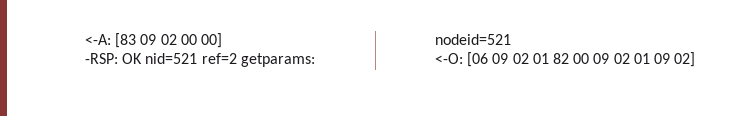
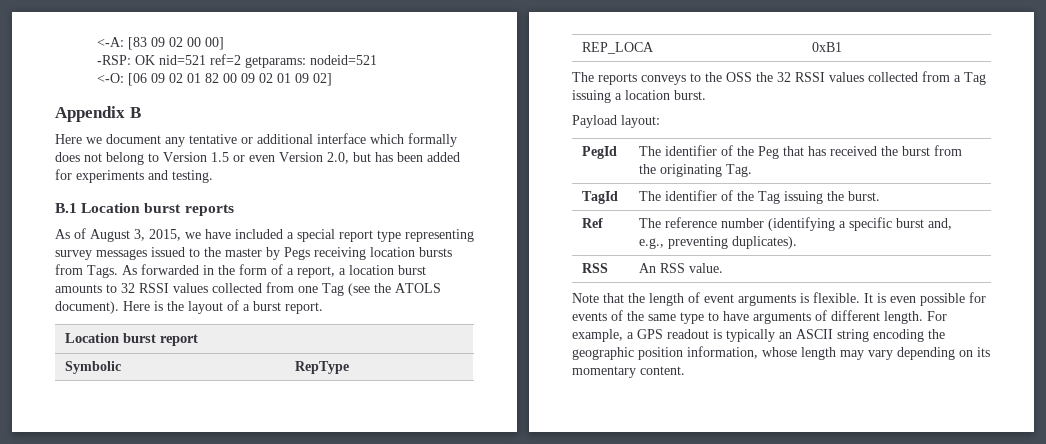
+ Appendix B
+ Here we document any tentative or additional interface which formally does not belong to Version 1.5 or even Version 2.0, but has been added for experiments and testing.
+ B.1 Location burst reports
+ As of August 3, 2015, we have included a special report type representing survey messages issued to the master by Pegs receiving location bursts from Tags. As forwarded in the form of a report, a location burst amounts to 32 RSSI values collected from one Tag (see the ATOLS document). Here is the layout of a burst report.
+ Location burst report
+ Symbolic | RepType
+ REP_LOCA | 0xB1
+ The reports conveys to the OSS the 32 RSSI values collected from a Tag issuing a location burst.
+ Payload layout:
+ PegId | The identifier of the Peg that has received the burst from the originating Tag.
+ TagId | The identifier of the Tag issuing the burst.
+ Ref | The reference number (identifying a specific burst and, e.g., preventing duplicates).
+ RSS | An RSS value.
+ Note that the length of event arguments is flexible. It is even possible for events of the same type to have arguments of different length. For example, a GPS readout is typically an ASCII string encoding the geographic position information, whose length may vary depending on its momentary content.

